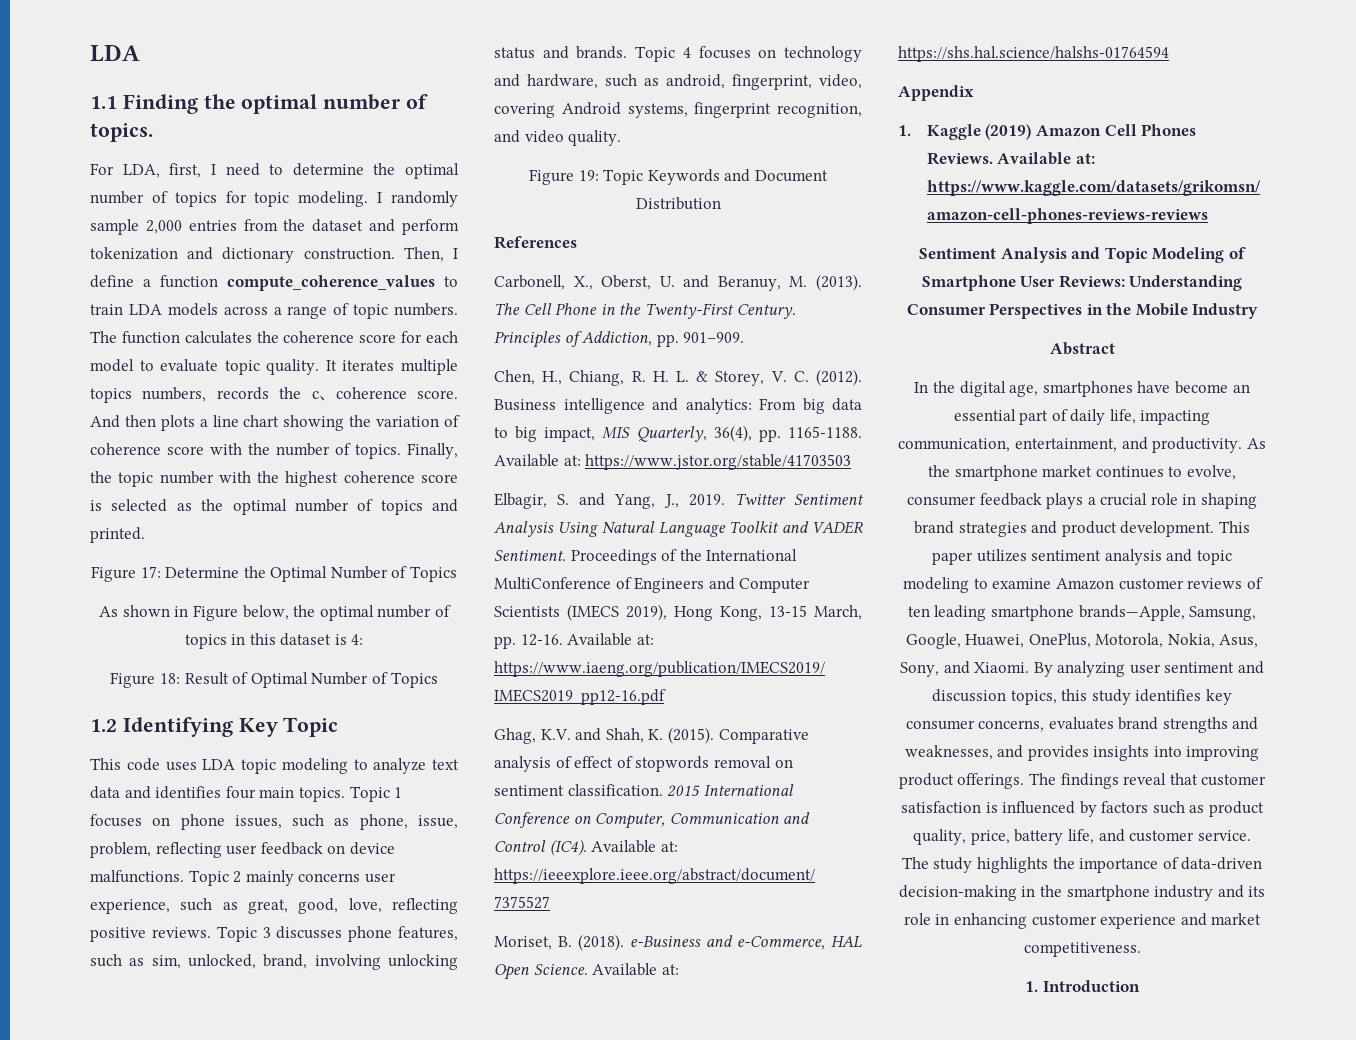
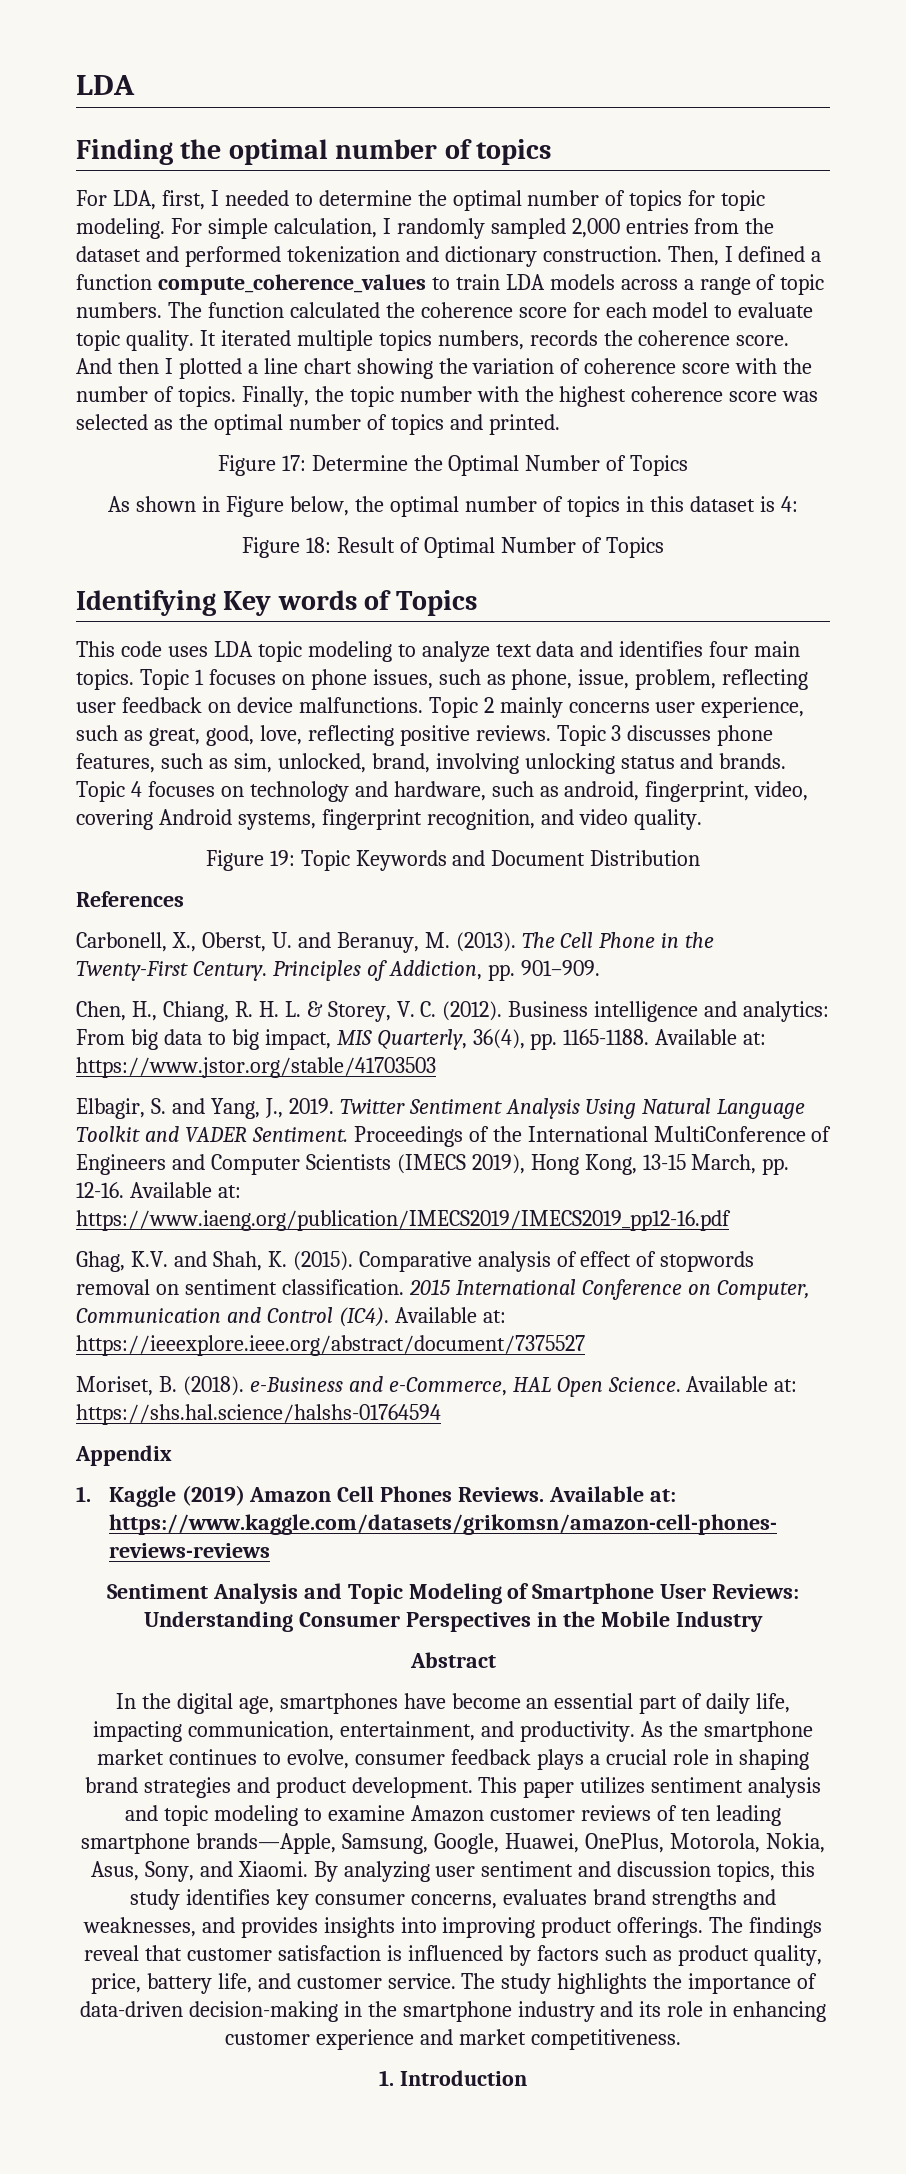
- 1.1 Finding the optimal number of topics.
+ Finding the optimal number of topics
- For LDA, first, I need to determine the optimal number of topics for topic modeling.
+ For LDA, first, I needed to determine the optimal number of topics for topic modeling.
- I randomly sample 2,000 entries from the dataset and perform tokenization and dictionary construction.
+ For simple calculation, I randomly sampled 2,000 entries from the dataset and performed tokenization and dictionary construction.
- Then, I define a function compute_coherence_values to train LDA models across a range of topic numbers.
+ Then, I defined a function compute_coherence_values to train LDA models across a range of topic numbers.
- The function calculates the coherence score for each model to evaluate topic quality.
+ The function calculated the coherence score for each model to evaluate topic quality.
- It iterates multiple topics numbers, records the c、coherence score.
+ It iterated multiple topics numbers, records the coherence score.
- And then plots a line chart showing the variation of coherence score with the number of topics.
+ And then I plotted a line chart showing the variation of coherence score with the number of topics.
- Finally, the topic number with the highest coherence score is selected as the optimal number of topics and printed.
+ Finally, the topic number with the highest coherence score was selected as the optimal number of topics and printed.
- 1.2 Identifying Key Topic
+ Identifying Key words of Topics

